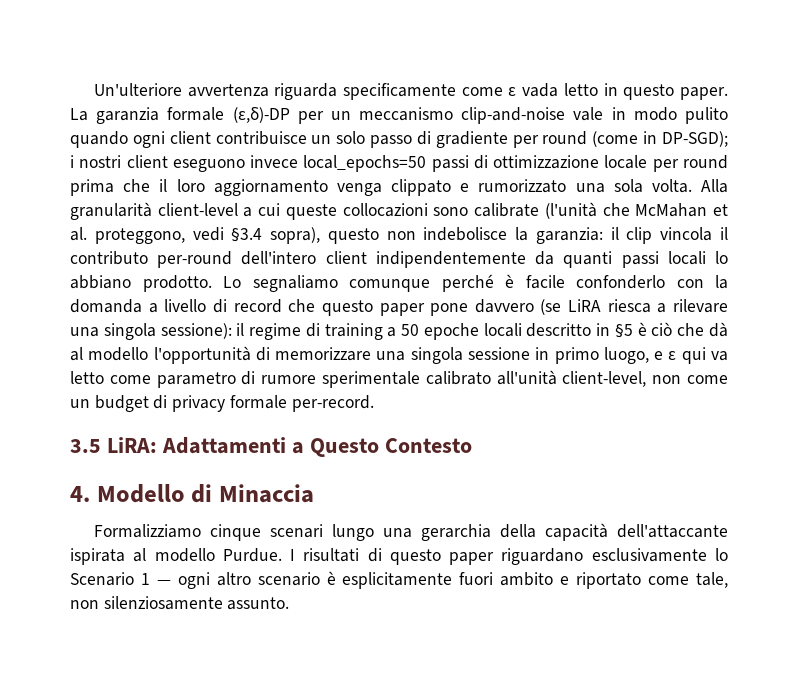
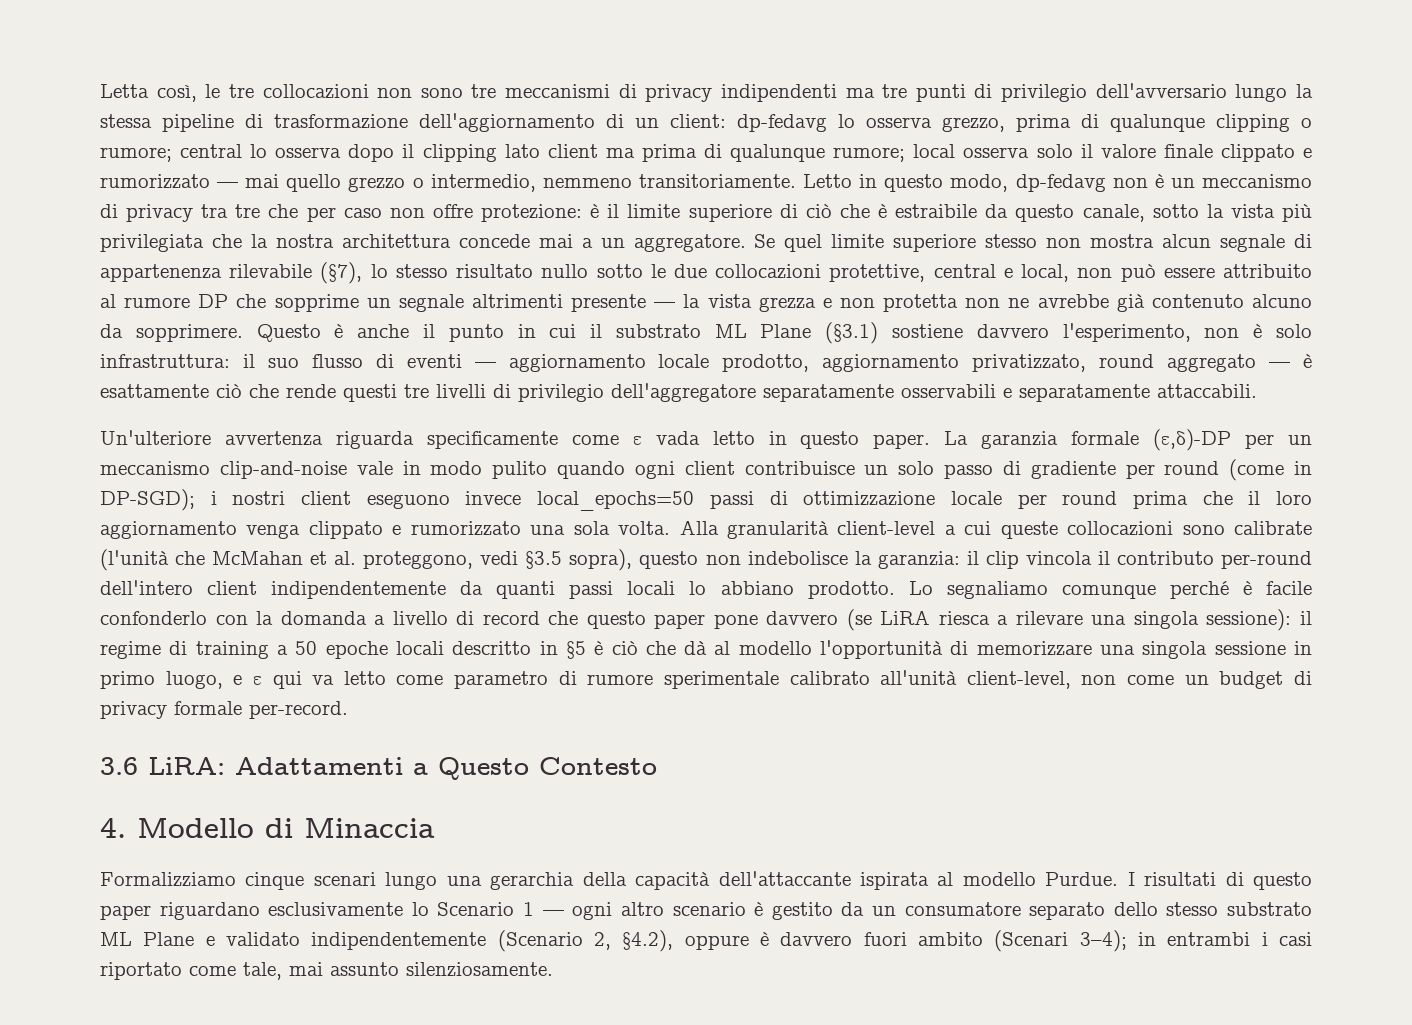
+ Letta così, le tre collocazioni non sono tre meccanismi di privacy indipendenti ma tre punti di privilegio dell'avversario lungo la stessa pipeline di trasformazione dell'aggiornamento di un client: dp-fedavg lo osserva grezzo, prima di qualunque clipping o rumore; central lo osserva dopo il clipping lato client ma prima di qualunque rumore; local osserva solo il valore finale clippato e rumorizzato — mai quello grezzo o intermedio, nemmeno transitoriamente. Letto in questo modo, dp-fedavg non è un meccanismo di privacy tra tre che per caso non offre protezione: è il limite superiore di ciò che è estraibile da questo canale, sotto la vista più privilegiata che la nostra architettura concede mai a un aggregatore. Se quel limite superiore stesso non mostra alcun segnale di appartenenza rilevabile (§7), lo stesso risultato nullo sotto le due collocazioni protettive, central e local, non può essere attribuito al rumore DP che sopprime un segnale altrimenti presente — la vista grezza e non protetta non ne avrebbe già contenuto alcuno da sopprimere. Questo è anche il punto in cui il substrato ML Plane (§3.1) sostiene davvero l'esperimento, non è solo infrastruttura: il suo flusso di eventi — aggiornamento locale prodotto, aggiornamento privatizzato, round aggregato — è esattamente ciò che rende questi tre livelli di privilegio dell'aggregatore separatamente osservabili e separatamente attaccabili.
- Alla granularità client-level a cui queste collocazioni sono calibrate (l'unità che McMahan et al. proteggono, vedi §3.4 sopra), questo non indebolisce la garanzia: il clip vincola il contributo per-round dell'intero client indipendentemente da quanti passi locali lo abbiano prodotto.
+ Alla granularità client-level a cui queste collocazioni sono calibrate (l'unità che McMahan et al. proteggono, vedi §3.5 sopra), questo non indebolisce la garanzia: il clip vincola il contributo per-round dell'intero client indipendentemente da quanti passi locali lo abbiano prodotto.
- 3.5 LiRA: Adattamenti a Questo Contesto
+ 3.6 LiRA: Adattamenti a Questo Contesto
- I risultati di questo paper riguardano esclusivamente lo Scenario 1 — ogni altro scenario è esplicitamente fuori ambito e riportato come tale, non silenziosamente assunto.
+ I risultati di questo paper riguardano esclusivamente lo Scenario 1 — ogni altro scenario è gestito da un consumatore separato dello stesso substrato ML Plane e validato indipendentemente (Scenario 2, §4.2), oppure è davvero fuori ambito (Scenari 3–4); in entrambi i casi riportato come tale, mai assunto silenziosamente.

